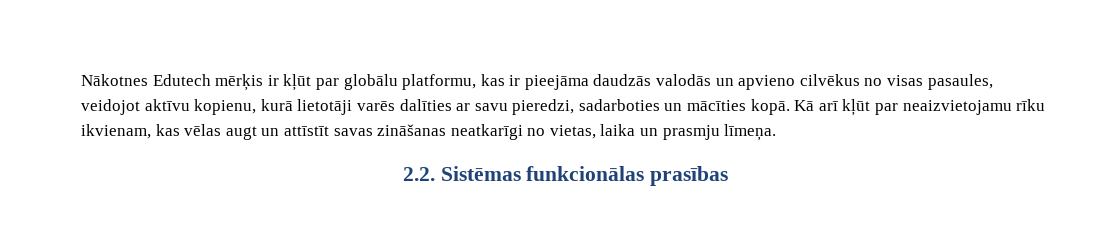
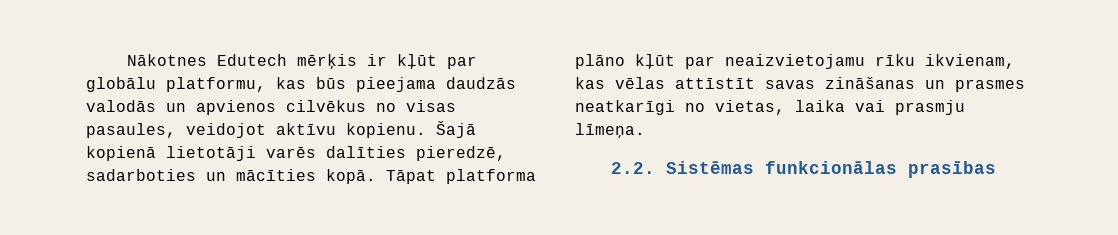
- Nākotnes Edutech mērķis ir kļūt par globālu platformu, kas ir pieejāma daudzās valodās un apvieno cilvēkus no visas pasaules, veidojot aktīvu kopienu, kurā lietotāji varēs dalīties ar savu pieredzi, sadarboties un mācīties kopā.
+ Nākotnes Edutech mērķis ir kļūt par globālu platformu, kas būs pieejama daudzās valodās un apvienos cilvēkus no visas pasaules, veidojot aktīvu kopienu. Šajā kopienā lietotāji varēs dalīties pieredzē, sadarboties un mācīties kopā.
- Kā arī kļūt par neaizvietojamu rīku ikvienam, kas vēlas augt un attīstīt savas zināšanas neatkarīgi no vietas, laika un prasmju līmeņa.
+ Tāpat platforma plāno kļūt par neaizvietojamu rīku ikvienam, kas vēlas attīstīt savas zināšanas un prasmes neatkarīgi no vietas, laika vai prasmju līmeņa.

